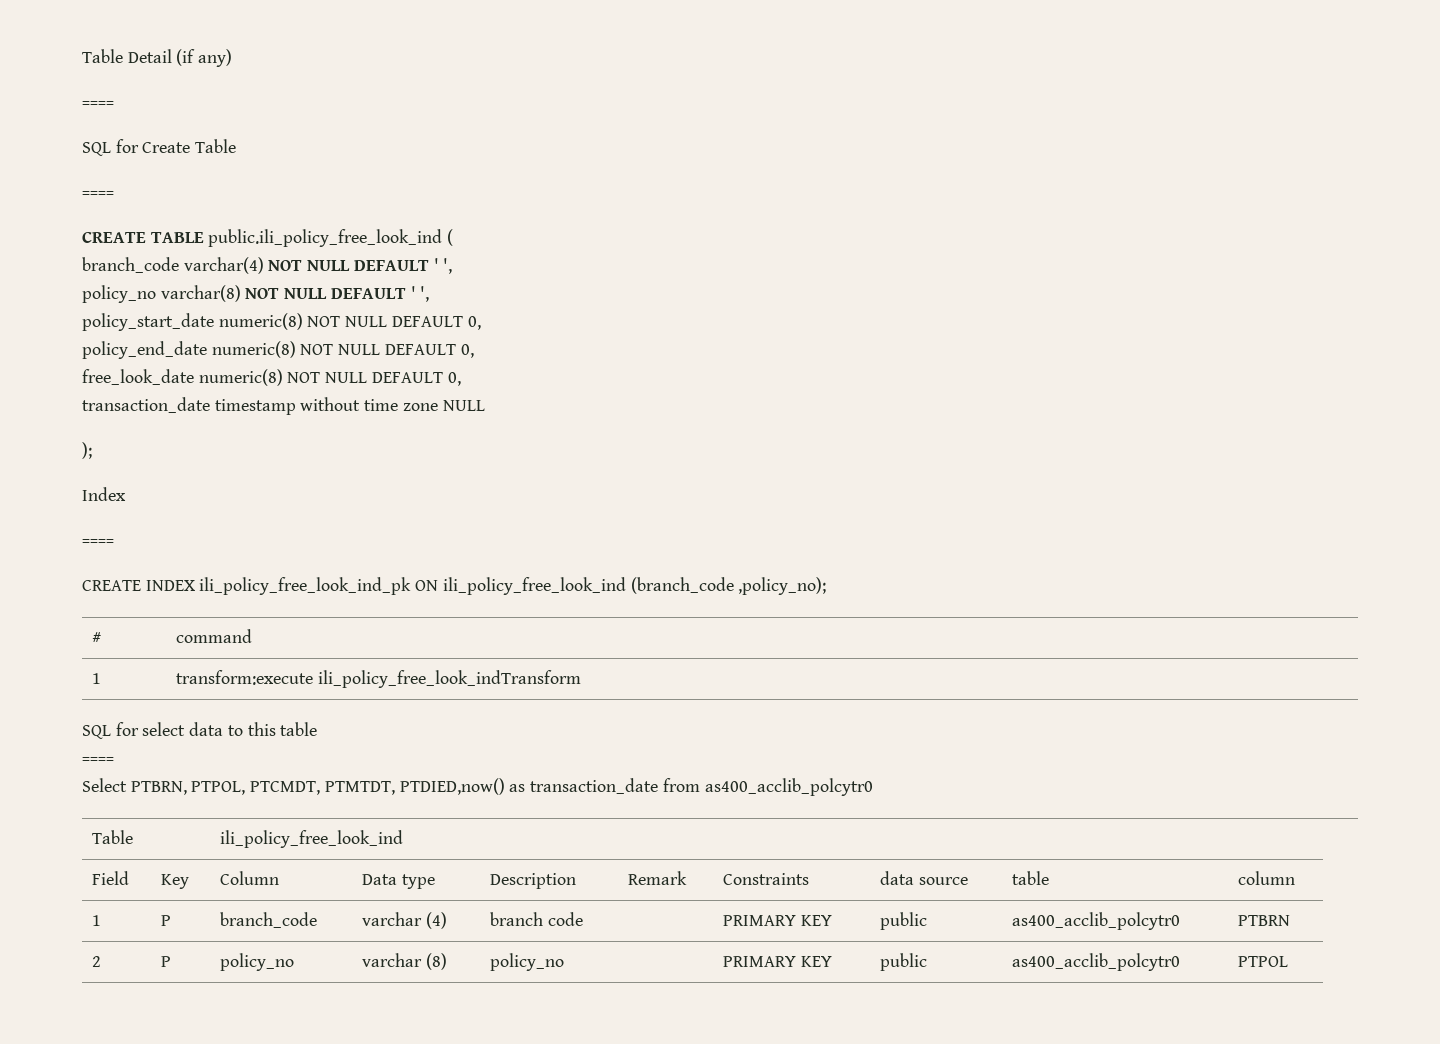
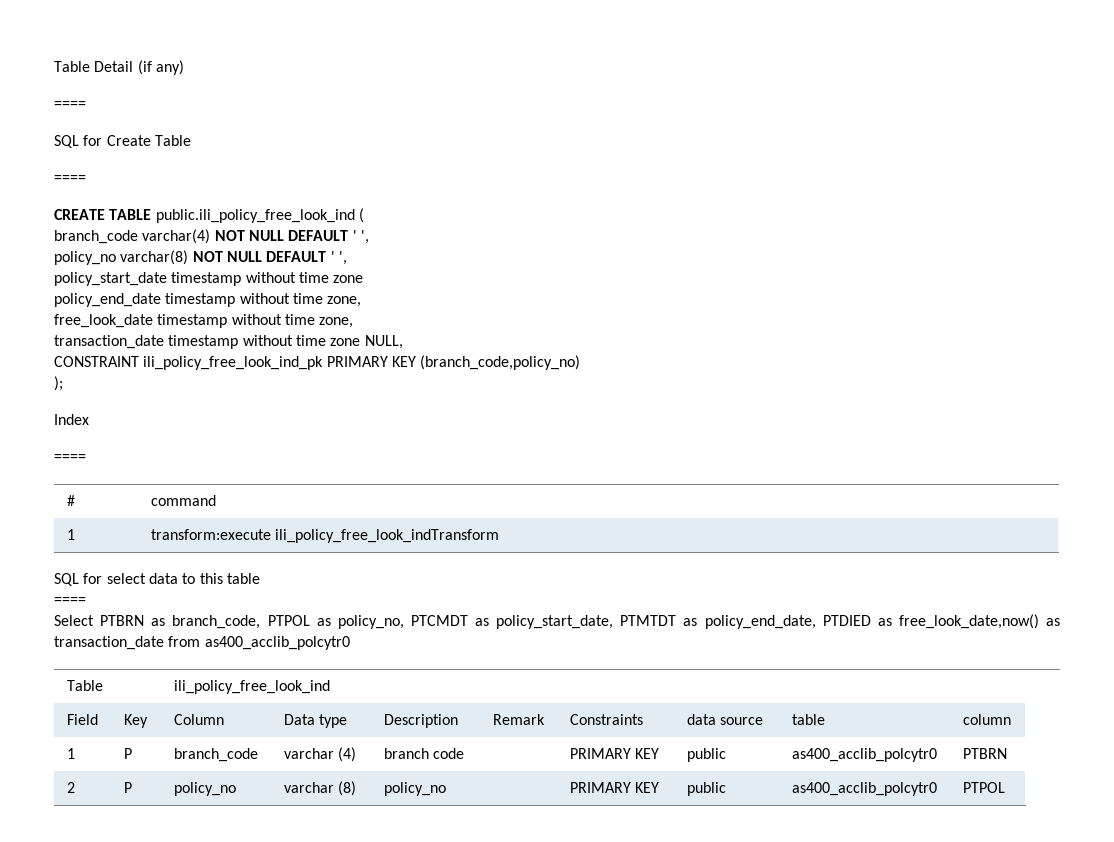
- policy_start_date numeric(8) NOT NULL DEFAULT 0,
- policy_end_date numeric(8) NOT NULL DEFAULT 0,
- free_look_date numeric(8) NOT NULL DEFAULT 0,
+ policy_start_date timestamp without time zone
+ policy_end_date timestamp without time zone,
+ free_look_date timestamp without time zone,
- transaction_date timestamp without time zone NULL
+ transaction_date timestamp without time zone NULL,
+ CONSTRAINT ili_policy_free_look_ind_pk PRIMARY KEY (branch_code,policy_no)
  );
  Index
  ====
- CREATE INDEX ili_policy_free_look_ind_pk ON ili_policy_free_look_ind (branch_code ,policy_no);
- Select PTBRN, PTPOL, PTCMDT, PTMTDT, PTDIED,now() as transaction_date from as400_acclib_polcytr0
+ Select PTBRN as branch_code, PTPOL as policy_no, PTCMDT as policy_start_date, PTMTDT as policy_end_date, PTDIED as free_look_date,now() as transaction_date from as400_acclib_polcytr0

